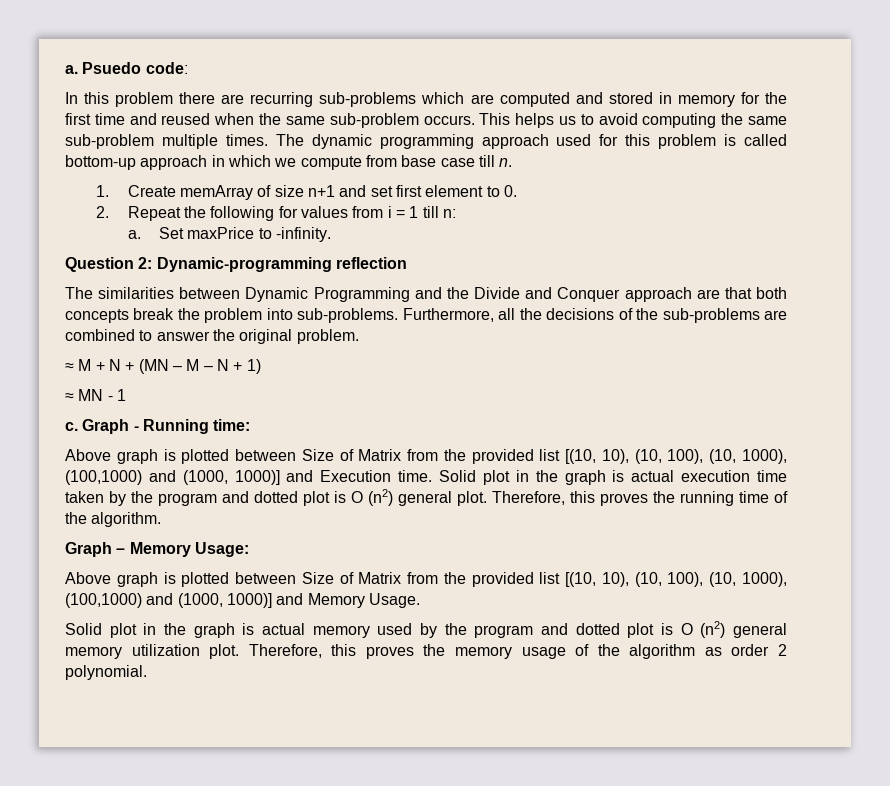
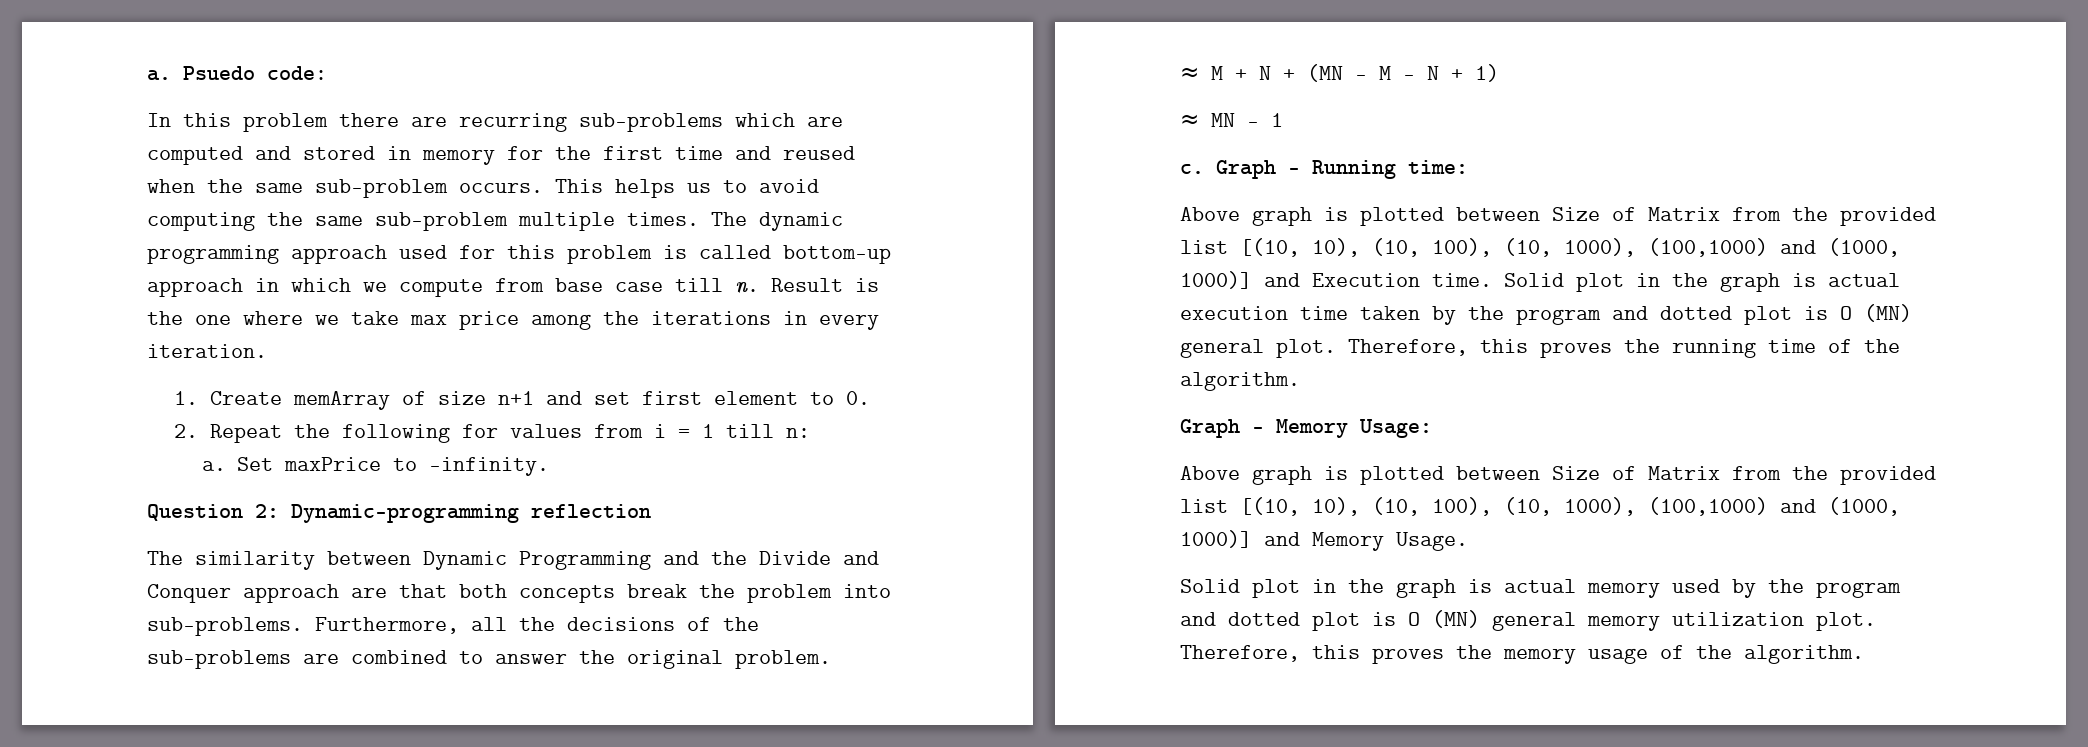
+ Result is the one where we take max price among the iterations in every iteration.
- The similarities between Dynamic Programming and the Divide and Conquer approach are that both concepts break the problem into sub-problems.
+ The similarity between Dynamic Programming and the Divide and Conquer approach are that both concepts break the problem into sub-problems.
- Solid plot in the graph is actual execution time taken by the program and dotted plot is O (n2) general plot.
+ Solid plot in the graph is actual execution time taken by the program and dotted plot is O (MN) general plot.
- Solid plot in the graph is actual memory used by the program and dotted plot is O (n2) general memory utilization plot.
+ Solid plot in the graph is actual memory used by the program and dotted plot is O (MN) general memory utilization plot.
- Therefore, this proves the memory usage of the algorithm as order 2 polynomial.
+ Therefore, this proves the memory usage of the algorithm.

